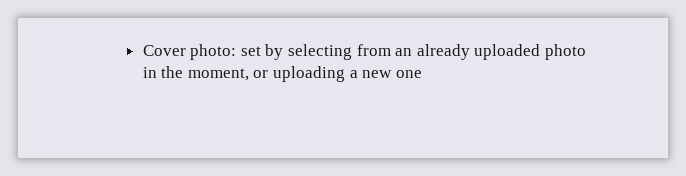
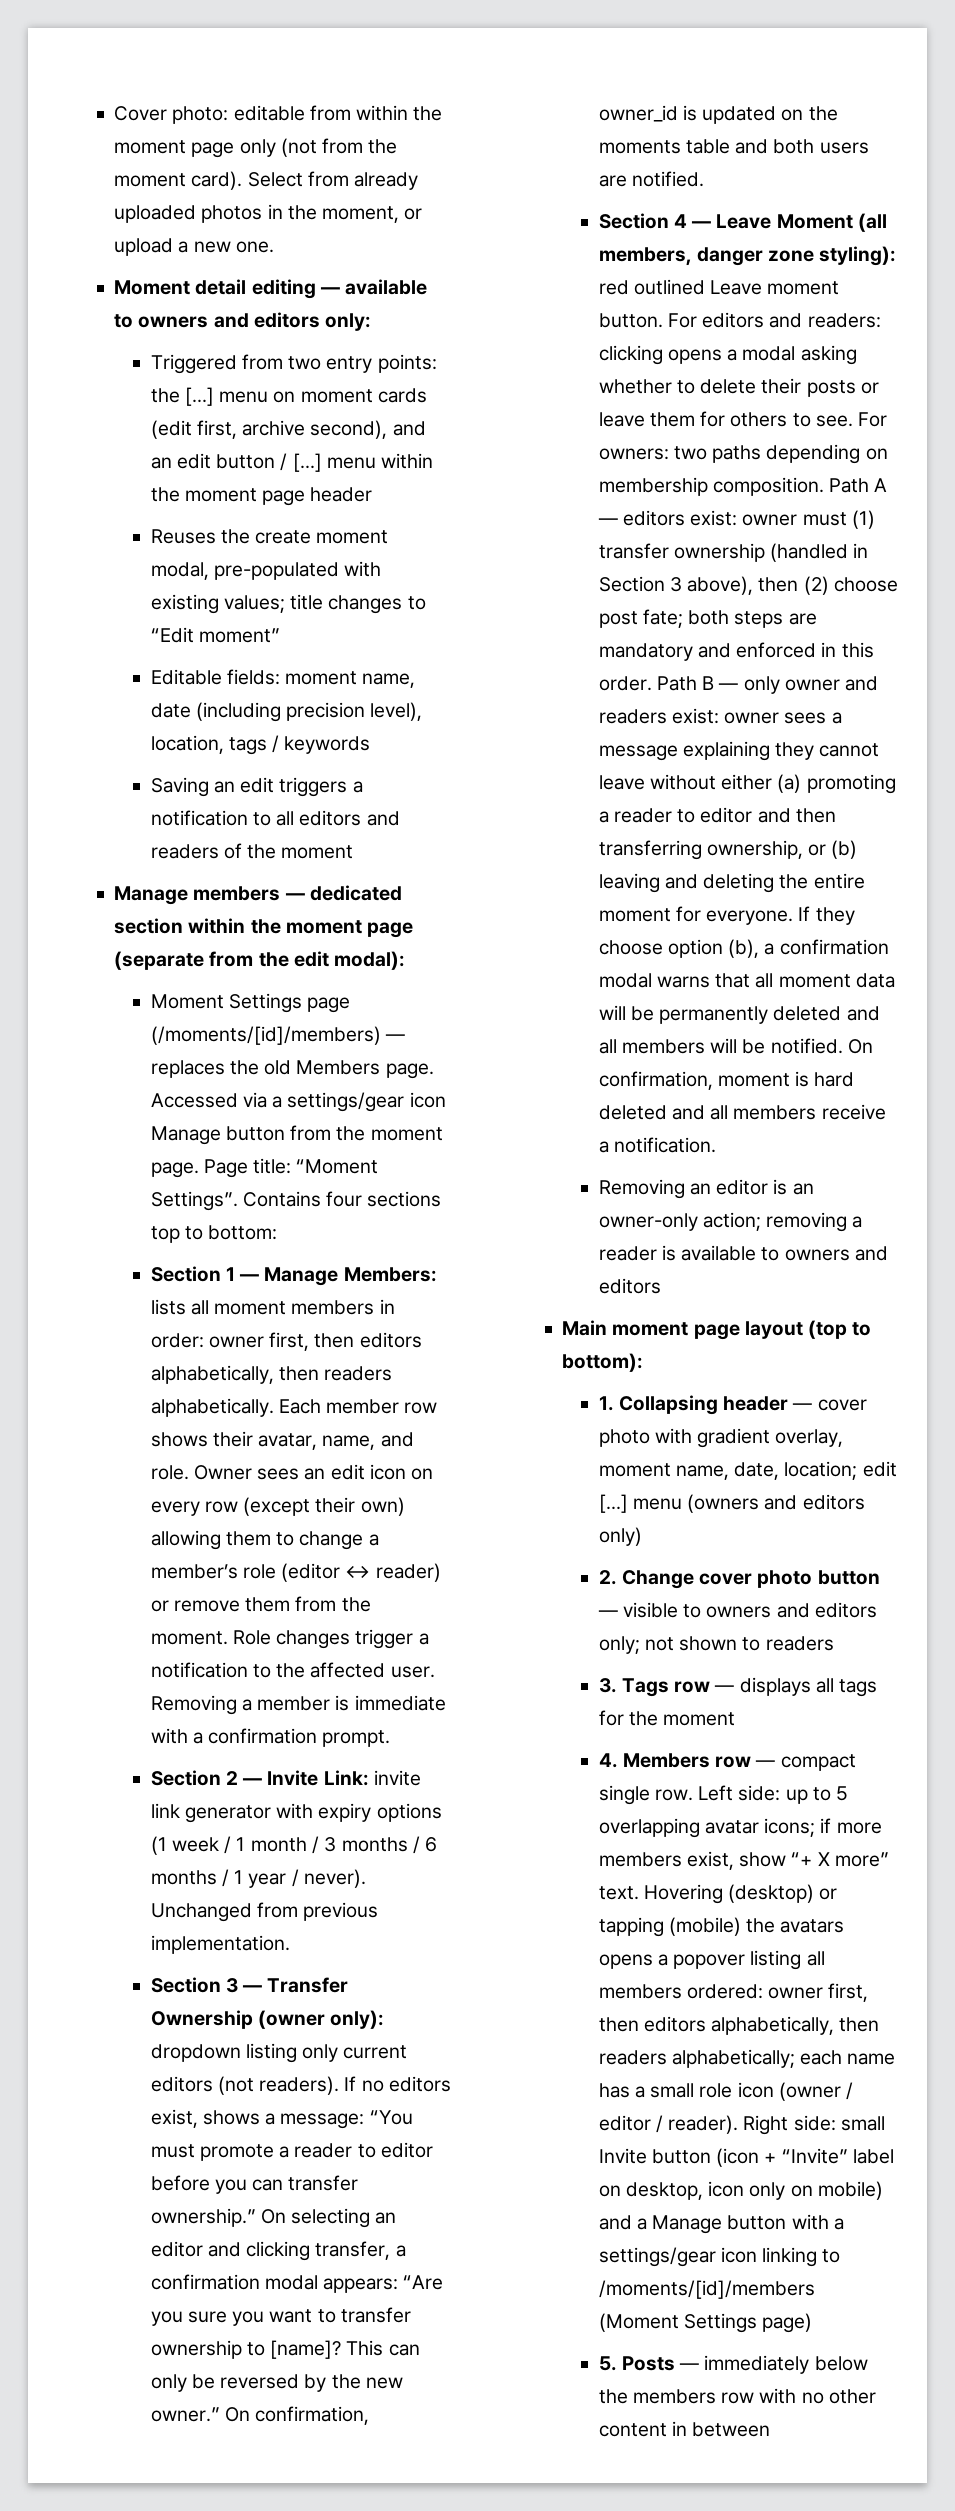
- Cover photo: set by selecting from an already uploaded photo in the moment, or uploading a new one
+ Cover photo: editable from within the moment page only (not from the moment card). Select from already uploaded photos in the moment, or upload a new one.
+ Moment detail editing — available to owners and editors only:
+ Triggered from two entry points: the [...] menu on moment cards (edit first, archive second), and an edit button / [...] menu within the moment page header
+ Reuses the create moment modal, pre-populated with existing values; title changes to “Edit moment”
+ Editable fields: moment name, date (including precision level), location, tags / keywords
+ Saving an edit triggers a notification to all editors and readers of the moment
+ Manage members — dedicated section within the moment page (separate from the edit modal):
+ Moment Settings page (/moments/[id]/members) — replaces the old Members page. Accessed via a settings/gear icon Manage button from the moment page. Page title: “Moment Settings”. Contains four sections top to bottom:
+ Section 1 — Manage Members: lists all moment members in order: owner first, then editors alphabetically, then readers alphabetically. Each member row shows their avatar, name, and role. Owner sees an edit icon on every row (except their own) allowing them to change a member’s role (editor ↔ reader) or remove them from the moment. Role changes trigger a notification to the affected user. Removing a member is immediate with a confirmation prompt.
+ Section 2 — Invite Link: invite link generator with expiry options (1 week / 1 month / 3 months / 6 months / 1 year / never). Unchanged from previous implementation.
+ Section 3 — Transfer Ownership (owner only): dropdown listing only current editors (not readers). If no editors exist, shows a message: “You must promote a reader to editor before you can transfer ownership.” On selecting an editor and clicking transfer, a confirmation modal appears: “Are you sure you want to transfer ownership to [name]? This can only be reversed by the new owner.” On confirmation, owner_id is updated on the moments table and both users are notified.
+ Section 4 — Leave Moment (all members, danger zone styling): red outlined Leave moment button. For editors and readers: clicking opens a modal asking whether to delete their posts or leave them for others to see. For owners: two paths depending on membership composition. Path A — editors exist: owner must (1) transfer ownership (handled in Section 3 above), then (2) choose post fate; both steps are mandatory and enforced in this order. Path B — only owner and readers exist: owner sees a message explaining they cannot leave without either (a) promoting a reader to editor and then transferring ownership, or (b) leaving and deleting the entire moment for everyone. If they choose option (b), a confirmation modal warns that all moment data will be permanently deleted and all members will be notified. On confirmation, moment is hard deleted and all members receive a notification.
+ Removing an editor is an owner-only action; removing a reader is available to owners and editors
+ Main moment page layout (top to bottom):
+ 1. Collapsing header — cover photo with gradient overlay, moment name, date, location; edit [...] menu (owners and editors only)
+ 2. Change cover photo button — visible to owners and editors only; not shown to readers
+ 3. Tags row — displays all tags for the moment
+ 4. Members row — compact single row. Left side: up to 5 overlapping avatar icons; if more members exist, show “+ X more” text. Hovering (desktop) or tapping (mobile) the avatars opens a popover listing all members ordered: owner first, then editors alphabetically, then readers alphabetically; each name has a small role icon (owner / editor / reader). Right side: small Invite button (icon + “Invite” label on desktop, icon only on mobile) and a Manage button with a settings/gear icon linking to /moments/[id]/members (Moment Settings page)
+ 5. Posts — immediately below the members row with no other content in between

